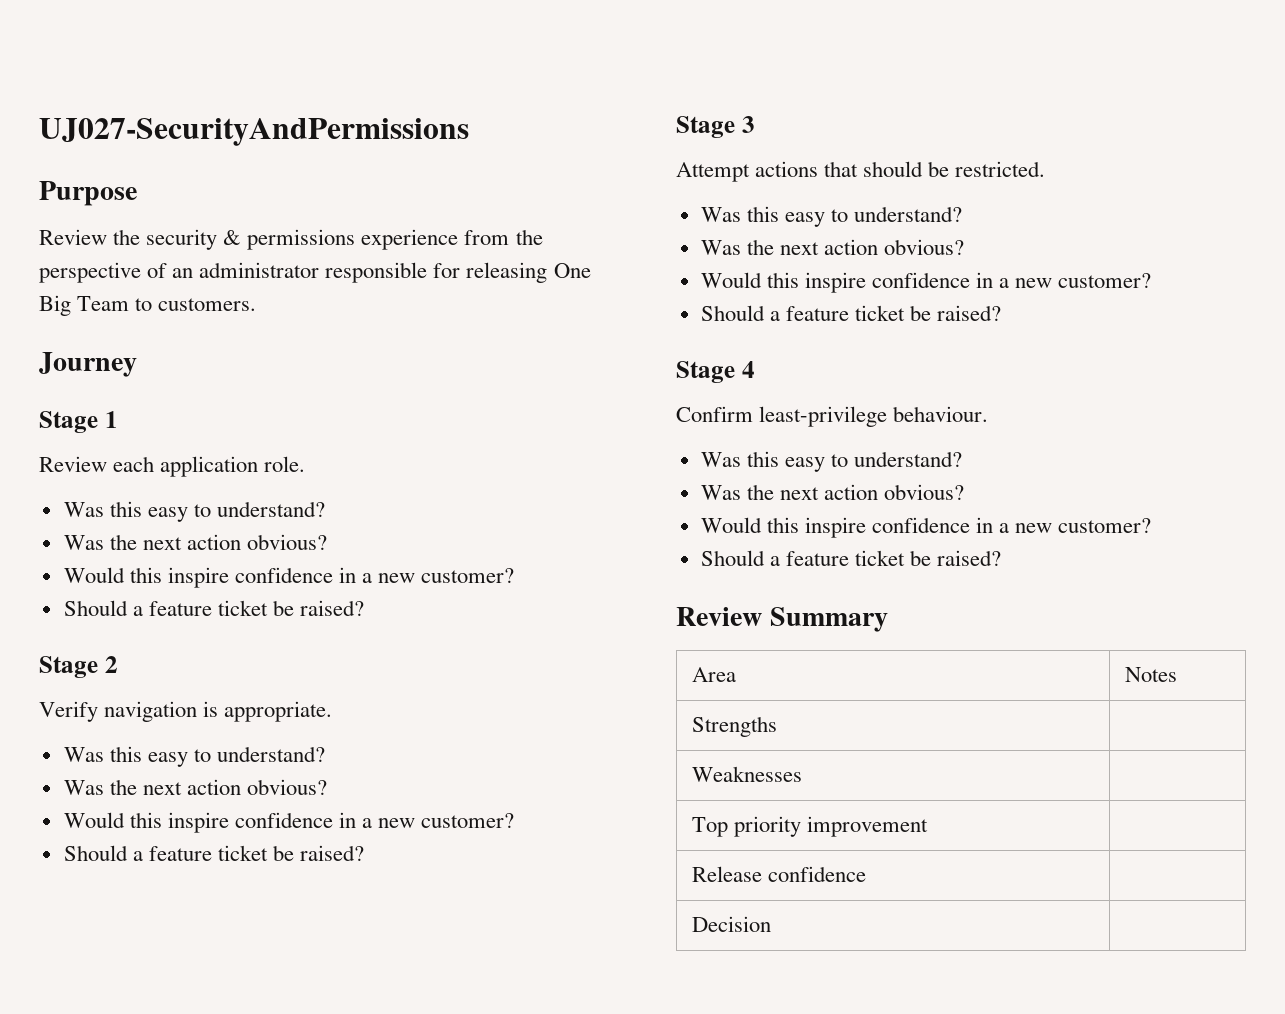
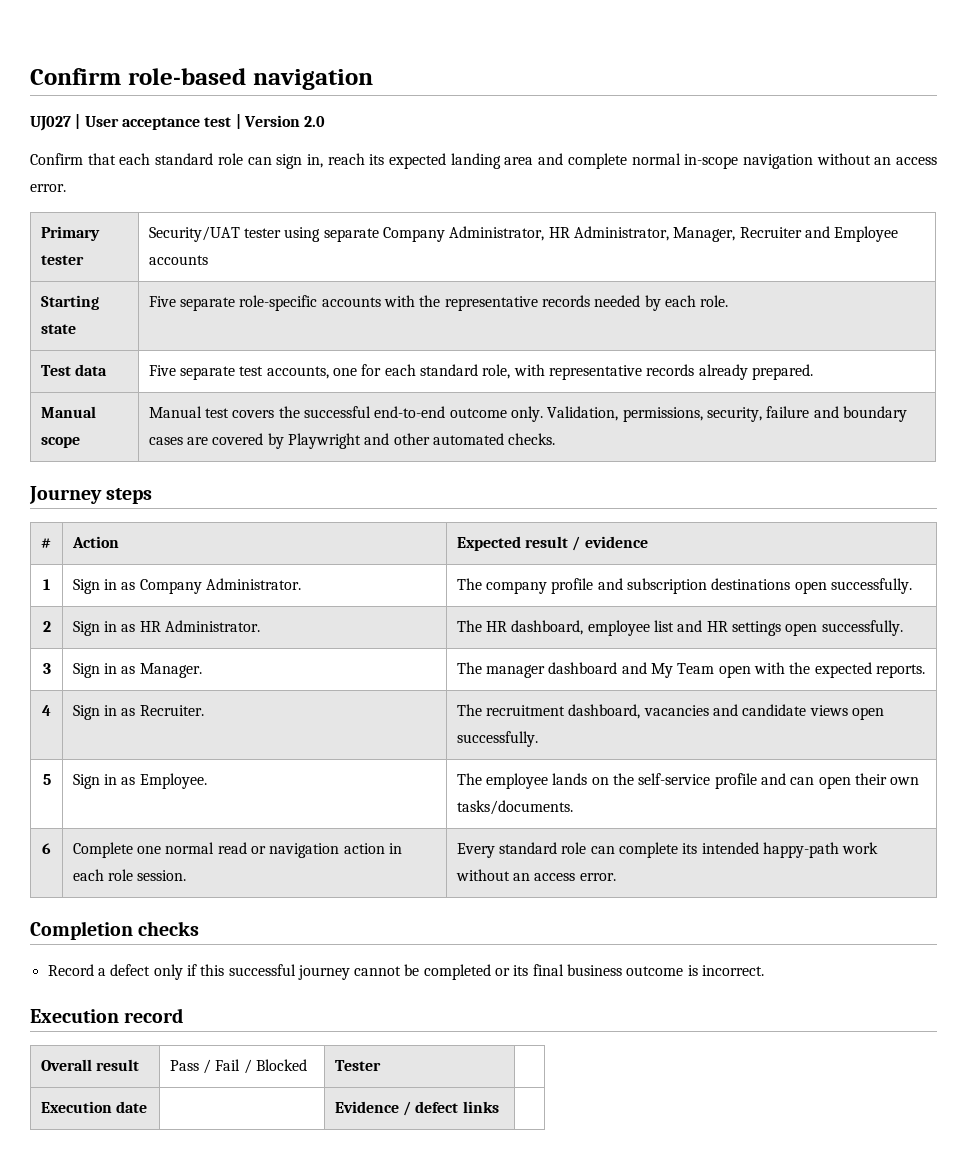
- UJ027-SecurityAndPermissions
- Purpose
- Review the security & permissions experience from the perspective of an administrator responsible for releasing One Big Team to customers.
- Journey
- Stage 1
- Review each application role.
- Was this easy to understand?
- Was the next action obvious?
- Would this inspire confidence in a new customer?
- Should a feature ticket be raised?
- Stage 2
- Verify navigation is appropriate.
- Was this easy to understand?
- Was the next action obvious?
- Would this inspire confidence in a new customer?
- Should a feature ticket be raised?
- Stage 3
- Attempt actions that should be restricted.
- Was this easy to understand?
- Was the next action obvious?
- Would this inspire confidence in a new customer?
- Should a feature ticket be raised?
- Stage 4
- Confirm least-privilege behaviour.
- Was this easy to understand?
- Was the next action obvious?
- Would this inspire confidence in a new customer?
- Should a feature ticket be raised?
- Review Summary
- Area | Notes
- Strengths |
- Weaknesses |
- Top priority improvement |
- Release confidence |
- Decision |
+ Confirm role-based navigation
+ UJ027 | User acceptance test | Version 2.0
+ Confirm that each standard role can sign in, reach its expected landing area and complete normal in-scope navigation without an access error.
+ Primary tester | Security/UAT tester using separate Company Administrator, HR Administrator, Manager, Recruiter and Employee accounts
+ Starting state | Five separate role-specific accounts with the representative records needed by each role.
+ Test data | Five separate test accounts, one for each standard role, with representative records already prepared.
+ Manual scope | Manual test covers the successful end-to-end outcome only. Validation, permissions, security, failure and boundary cases are covered by Playwright and other automated checks.
+ Journey steps
+ # | Action | Expected result / evidence
+ 1 | Sign in as Company Administrator. | The company profile and subscription destinations open successfully.
+ 2 | Sign in as HR Administrator. | The HR dashboard, employee list and HR settings open successfully.
+ 3 | Sign in as Manager. | The manager dashboard and My Team open with the expected reports.
+ 4 | Sign in as Recruiter. | The recruitment dashboard, vacancies and candidate views open successfully.
+ 5 | Sign in as Employee. | The employee lands on the self-service profile and can open their own tasks/documents.
+ 6 | Complete one normal read or navigation action in each role session. | Every standard role can complete its intended happy-path work without an access error.
+ Completion checks
+ Record a defect only if this successful journey cannot be completed or its final business outcome is incorrect.
+ Execution record
+ Overall result | Pass / Fail / Blocked | Tester |
+ Execution date | | Evidence / defect links |

